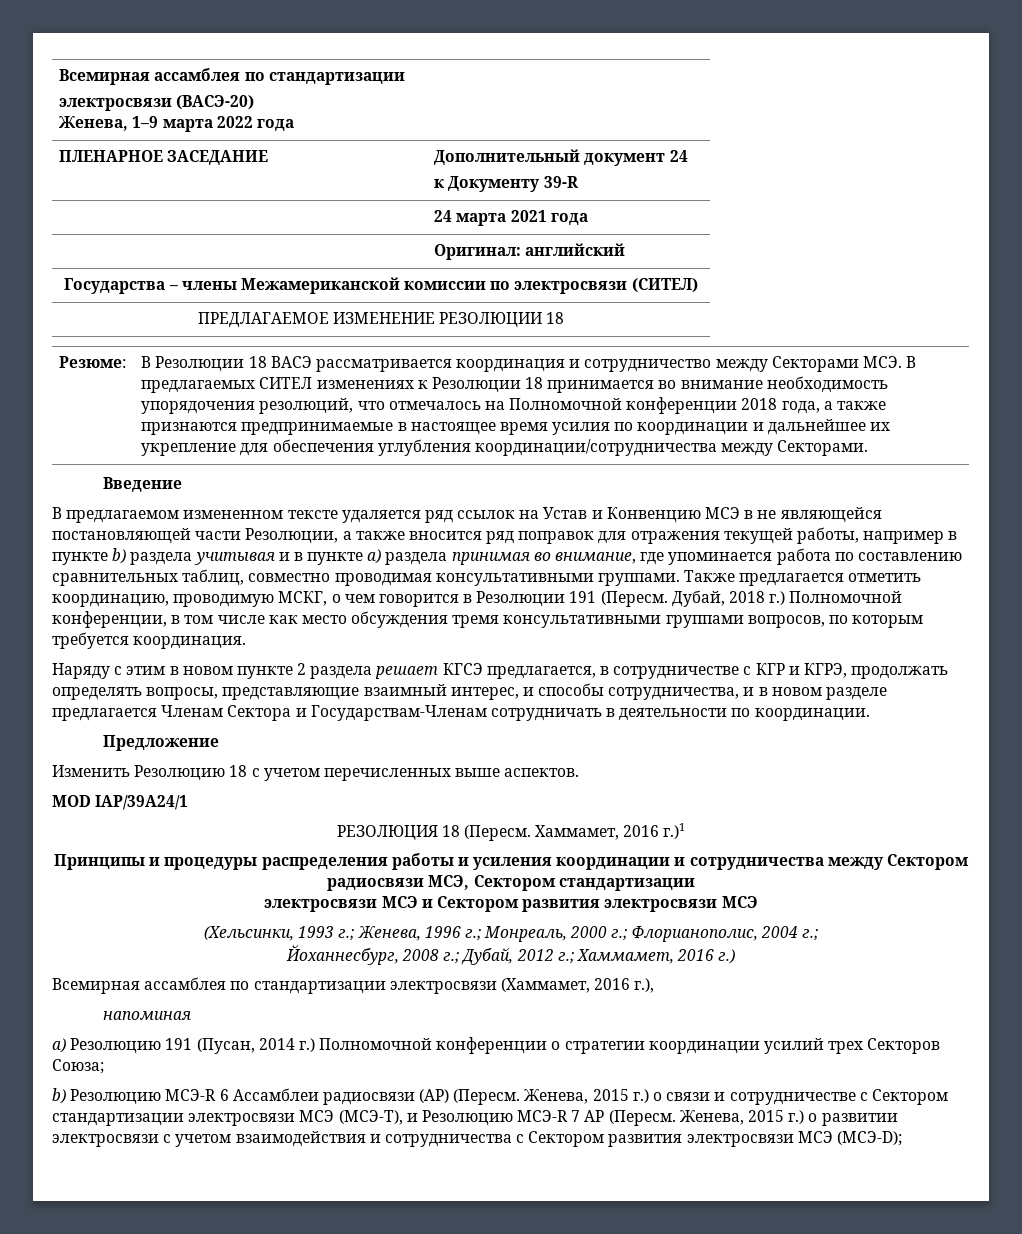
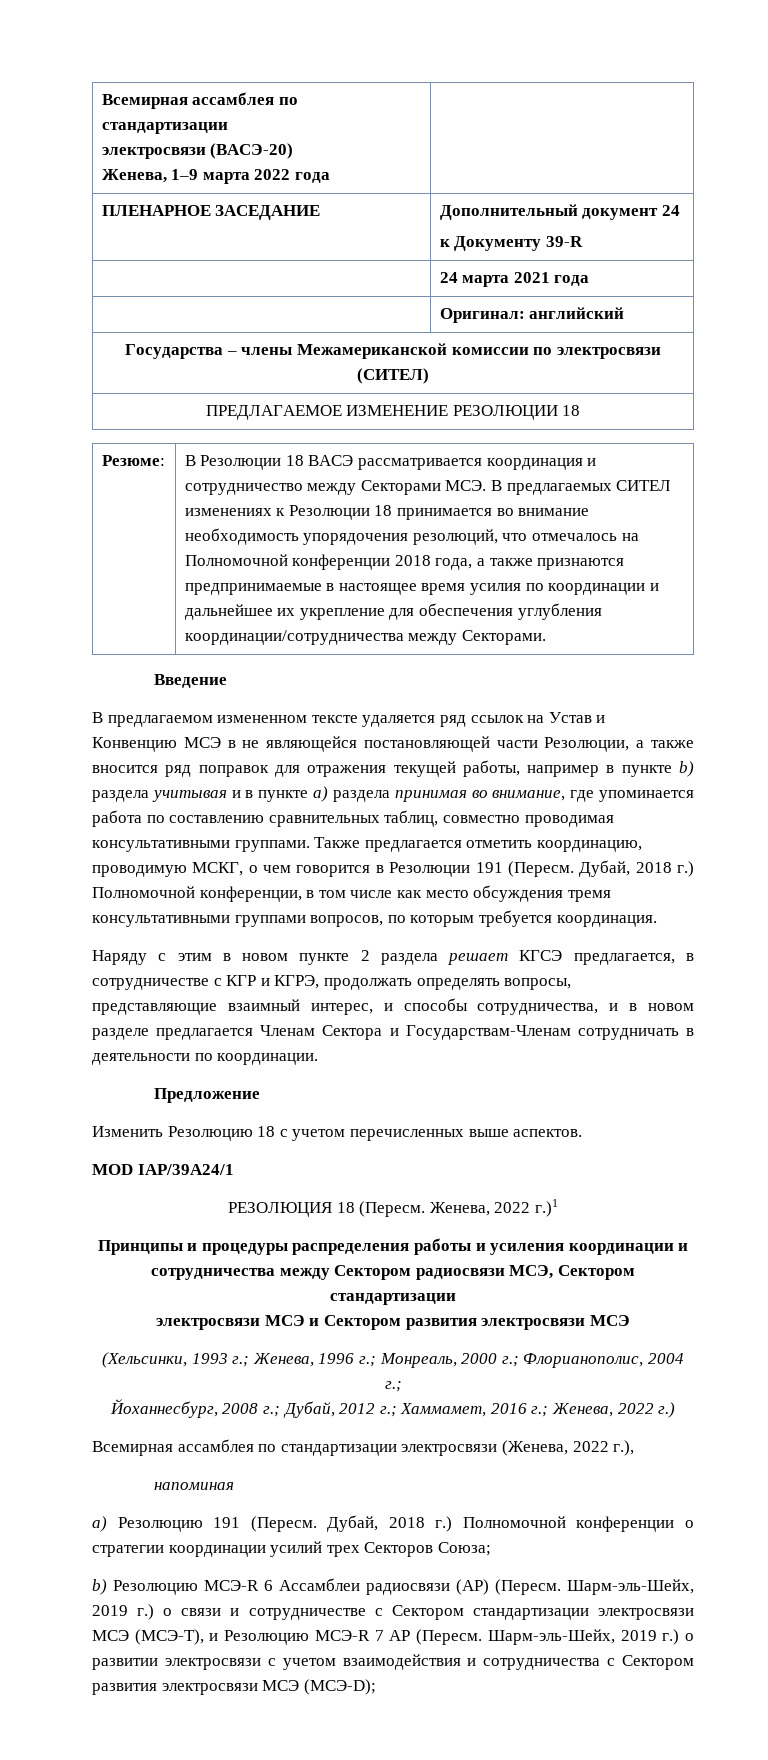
- Хаммамет, 2016 г.)1
+ Женева, 2022 г.)1
- Йоханнесбург, 2008 г.; Дубай, 2012 г.; Хаммамет, 2016 г.)
+ Йоханнесбург, 2008 г.; Дубай, 2012 г.; Хаммамет, 2016 г.; Женева, 2022 г.)
- Всемирная ассамблея по стандартизации электросвязи (Хаммамет, 2016 г.),
+ Всемирная ассамблея по стандартизации электросвязи (Женева, 2022 г.),
- a) Резолюцию 191 (Пусан, 2014 г.) Полномочной конференции о стратегии координации усилий трех Секторов Союза;
+ a) Резолюцию 191 (Пересм. Дубай, 2018 г.) Полномочной конференции о стратегии координации усилий трех Секторов Союза;
- Женева, 2015 г.) о связи и сотрудничестве с Сектором стандартизации электросвязи МСЭ (МСЭ-T), и Резолюцию МСЭ-R 7 АР (Пересм.
+ Шарм-эль-Шейх, 2019 г.) о связи и сотрудничестве с Сектором стандартизации электросвязи МСЭ (МСЭ-T), и Резолюцию МСЭ-R 7 АР (Пересм.
- Женева, 2015 г.) о развитии электросвязи с учетом взаимодействия и сотрудничества с Сектором развития электросвязи МСЭ (МСЭ-D);
+ Шарм-эль-Шейх, 2019 г.) о развитии электросвязи с учетом взаимодействия и сотрудничества с Сектором развития электросвязи МСЭ (МСЭ-D);

